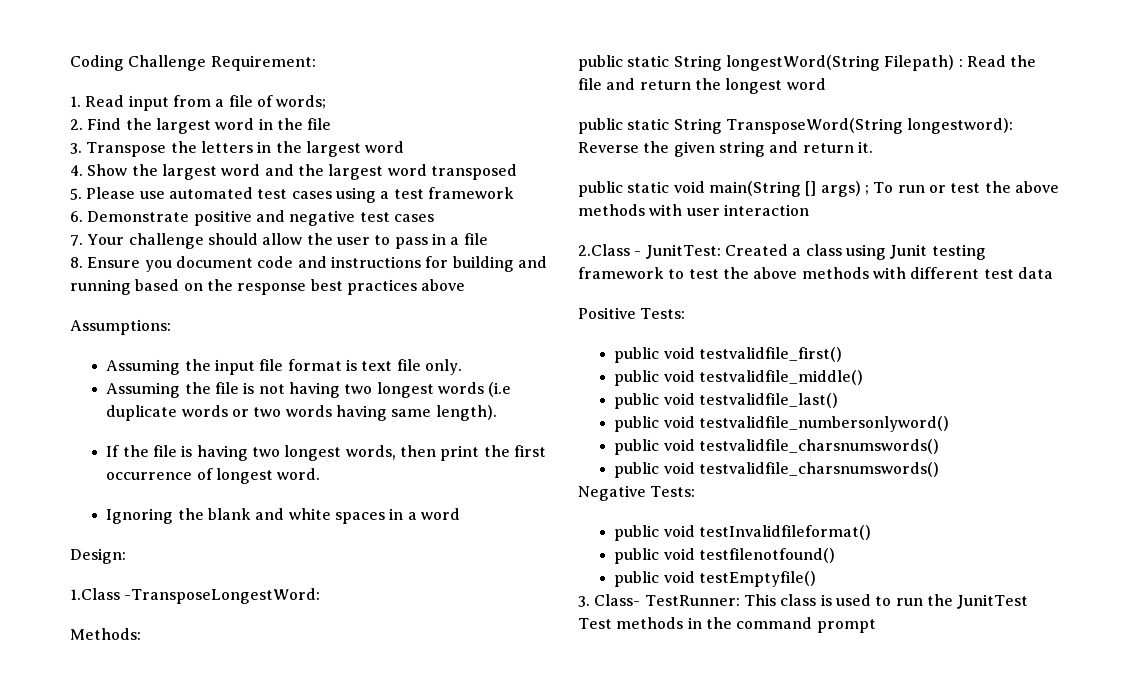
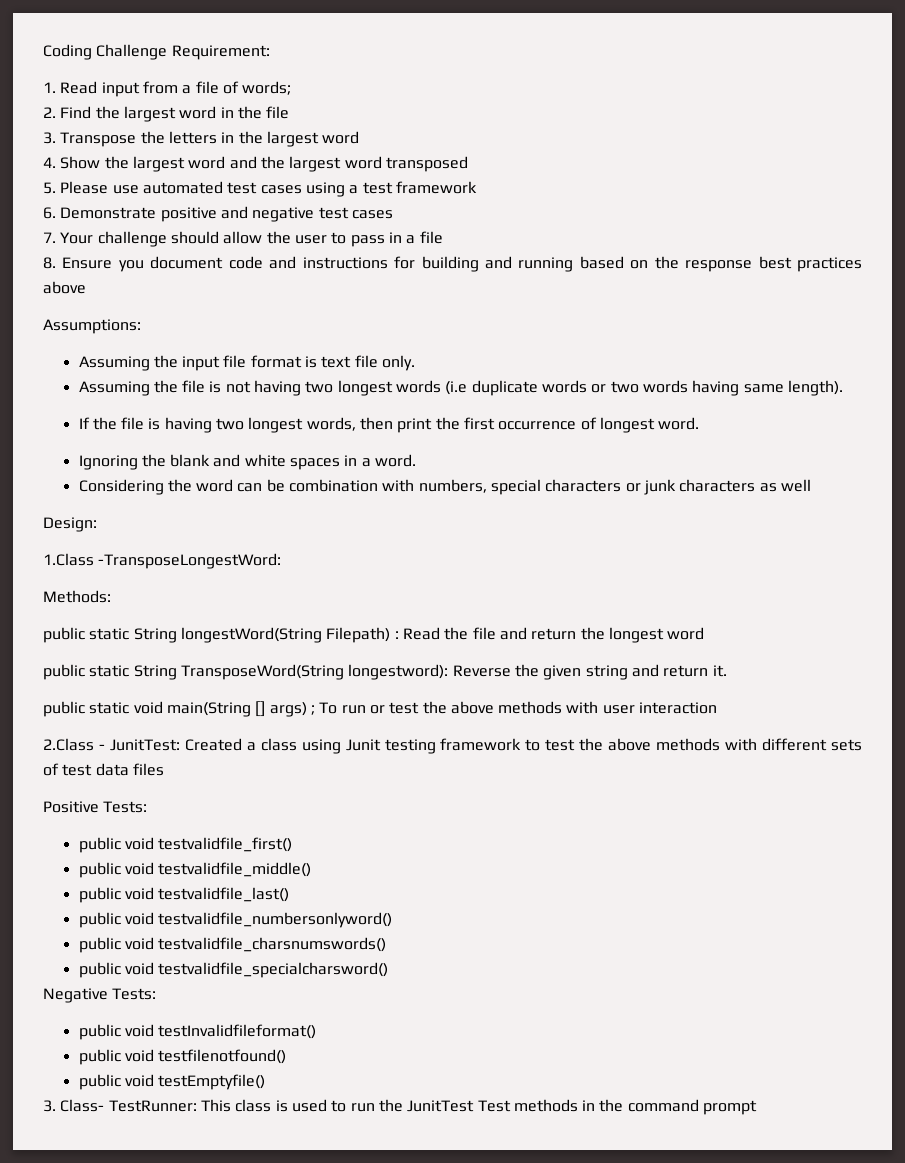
- Ignoring the blank and white spaces in a word
+ Ignoring the blank and white spaces in a word.
+ Considering the word can be combination with numbers, special characters or junk characters as well
- 2.Class - JunitTest: Created a class using Junit testing framework to test the above methods with different test data
+ 2.Class - JunitTest: Created a class using Junit testing framework to test the above methods with different sets of test data files
  public void testvalidfile_numbersonlyword()
  public void testvalidfile_charsnumswords()
- public void testvalidfile_charsnumswords()
+ public void testvalidfile_specialcharsword()

